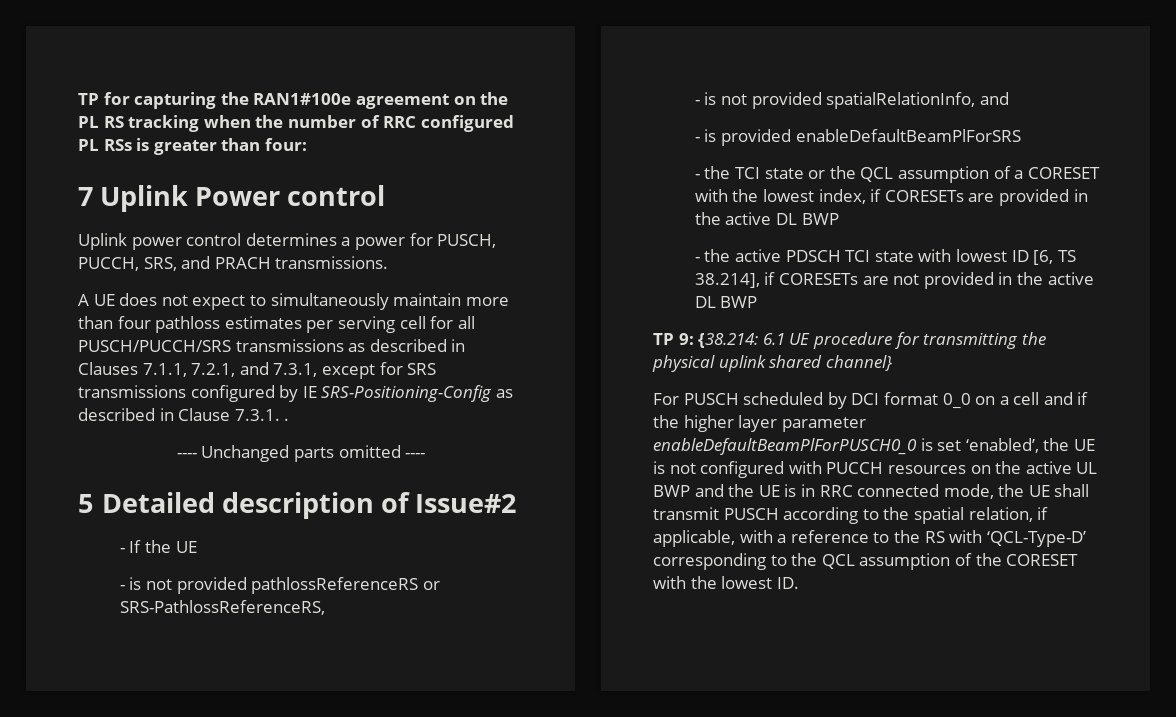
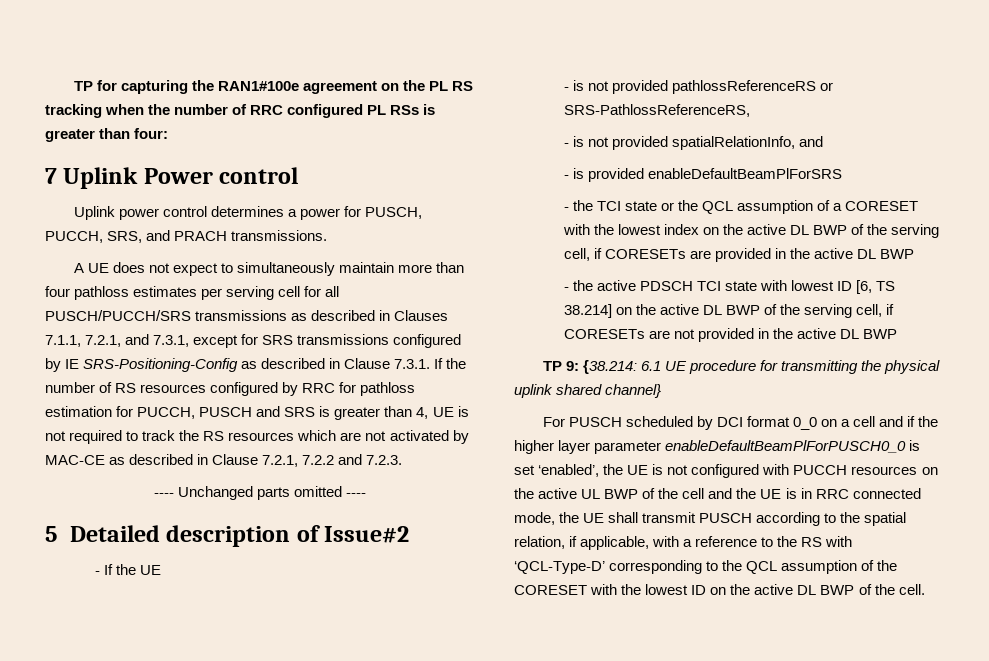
- A UE does not expect to simultaneously maintain more than four pathloss estimates per serving cell for all PUSCH/PUCCH/SRS transmissions as described in Clauses 7.1.1, 7.2.1, and 7.3.1, except for SRS transmissions configured by IE SRS-Positioning-Config as described in Clause 7.3.1. .
+ A UE does not expect to simultaneously maintain more than four pathloss estimates per serving cell for all PUSCH/PUCCH/SRS transmissions as described in Clauses 7.1.1, 7.2.1, and 7.3.1, except for SRS transmissions configured by IE SRS-Positioning-Config as described in Clause 7.3.1. If the number of RS resources configured by RRC for pathloss estimation for PUCCH, PUSCH and SRS is greater than 4, UE is not required to track the RS resources which are not activated by MAC-CE as described in Clause 7.2.1, 7.2.2 and 7.2.3.
- - the TCI state or the QCL assumption of a CORESET with the lowest index, if CORESETs are provided in the active DL BWP
+ - the TCI state or the QCL assumption of a CORESET with the lowest index on the active DL BWP of the serving cell, if CORESETs are provided in the active DL BWP
- - the active PDSCH TCI state with lowest ID [6, TS 38.214], if CORESETs are not provided in the active DL BWP
+ - the active PDSCH TCI state with lowest ID [6, TS 38.214] on the active DL BWP of the serving cell, if CORESETs are not provided in the active DL BWP
- For PUSCH scheduled by DCI format 0_0 on a cell and if the higher layer parameter enableDefaultBeamPlForPUSCH0_0 is set ‘enabled’, the UE is not configured with PUCCH resources on the active UL BWP and the UE is in RRC connected mode, the UE shall transmit PUSCH according to the spatial relation, if applicable, with a reference to the RS with ‘QCL-Type-D’ corresponding to the QCL assumption of the CORESET with the lowest ID.
+ For PUSCH scheduled by DCI format 0_0 on a cell and if the higher layer parameter enableDefaultBeamPlForPUSCH0_0 is set ‘enabled’, the UE is not configured with PUCCH resources on the active UL BWP of the cell and the UE is in RRC connected mode, the UE shall transmit PUSCH according to the spatial relation, if applicable, with a reference to the RS with ‘QCL-Type-D’ corresponding to the QCL assumption of the CORESET with the lowest ID on the active DL BWP of the cell.

